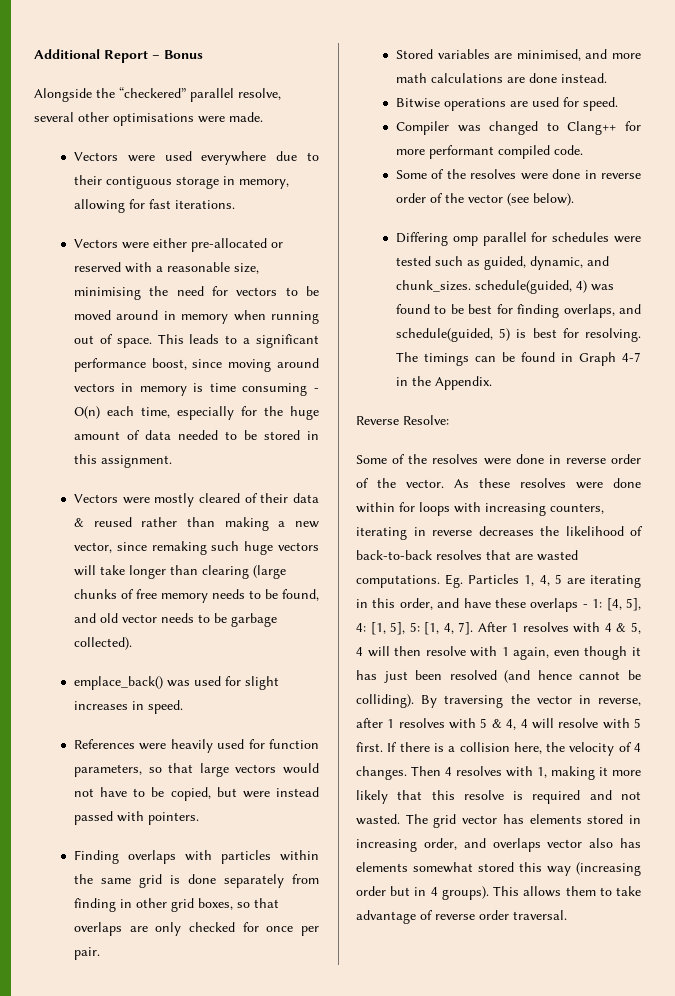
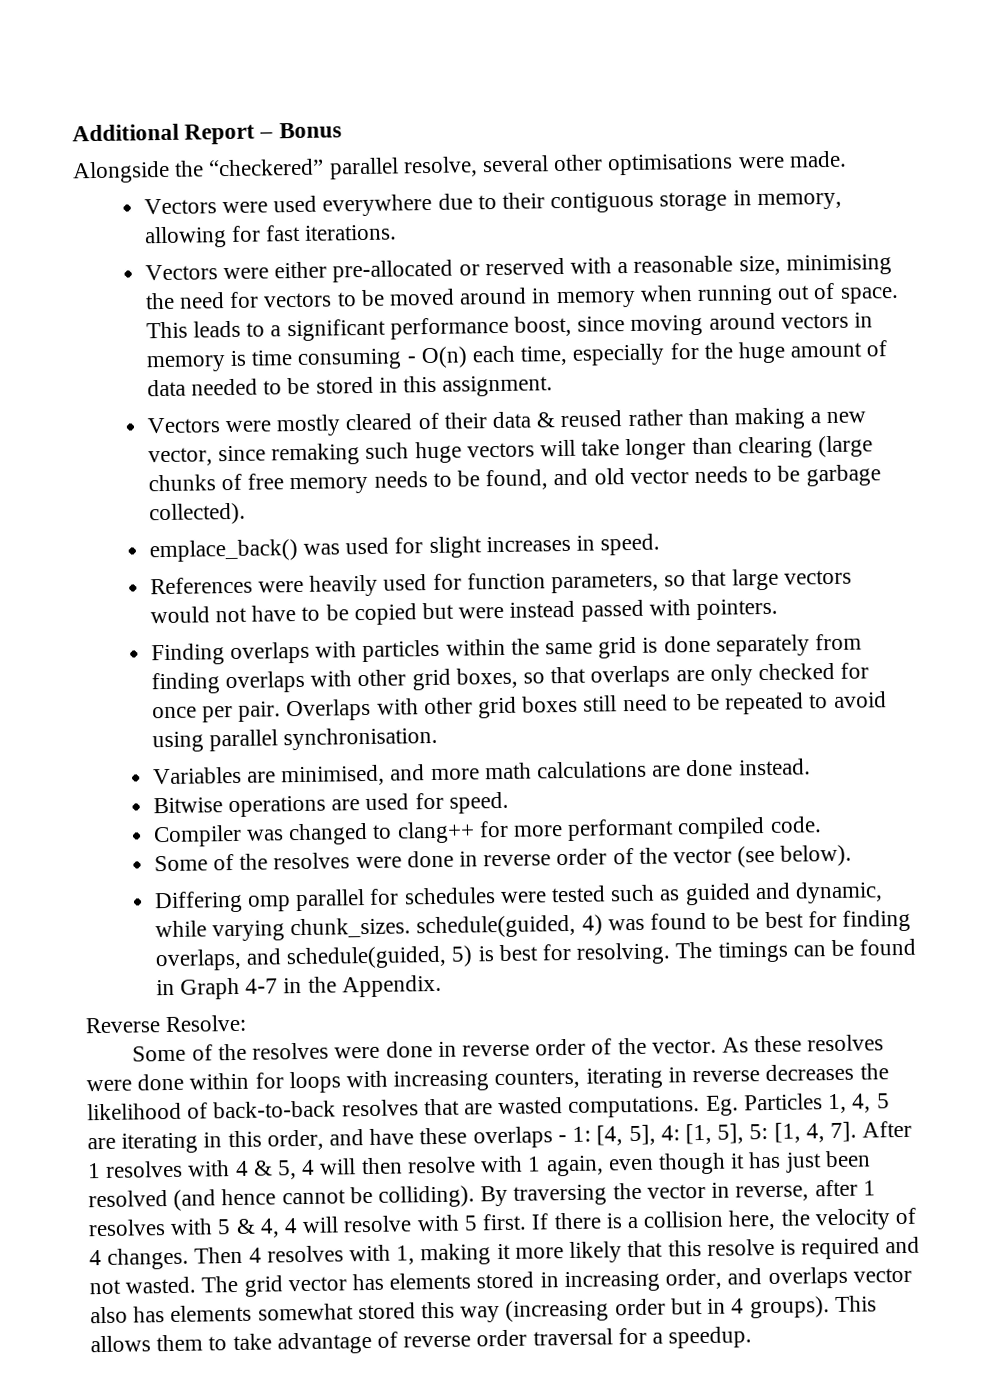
- References were heavily used for function parameters, so that large vectors would not have to be copied, but were instead passed with pointers.
+ References were heavily used for function parameters, so that large vectors would not have to be copied but were instead passed with pointers.
- Finding overlaps with particles within the same grid is done separately from finding in other grid boxes, so that overlaps are only checked for once per pair.
- Stored variables are minimised, and more math calculations are done instead.
+ Finding overlaps with particles within the same grid is done separately from finding overlaps with other grid boxes, so that overlaps are only checked for once per pair. Overlaps with other grid boxes still need to be repeated to avoid using parallel synchronisation.
+ Variables are minimised, and more math calculations are done instead.
- Compiler was changed to Clang++ for more performant compiled code.
+ Compiler was changed to clang++ for more performant compiled code.
- Differing omp parallel for schedules were tested such as guided, dynamic, and chunk_sizes. schedule(guided, 4) was found to be best for finding overlaps, and schedule(guided, 5) is best for resolving.
+ Differing omp parallel for schedules were tested such as guided and dynamic, while varying chunk_sizes. schedule(guided, 4) was found to be best for finding overlaps, and schedule(guided, 5) is best for resolving.
- This allows them to take advantage of reverse order traversal.
+ This allows them to take advantage of reverse order traversal for a speedup.

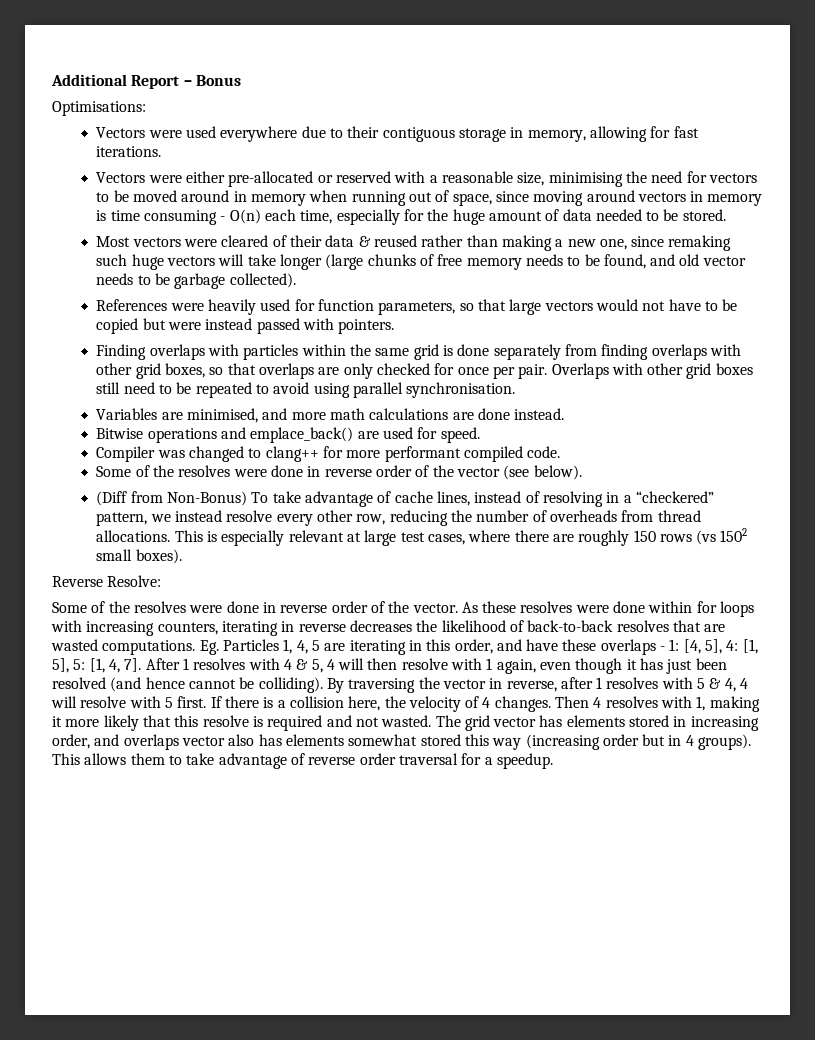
- Alongside the “checkered” parallel resolve, several other optimisations were made.
+ Optimisations:
- Vectors were either pre-allocated or reserved with a reasonable size, minimising the need for vectors to be moved around in memory when running out of space. This leads to a significant performance boost, since moving around vectors in memory is time consuming - O(n) each time, especially for the huge amount of data needed to be stored in this assignment.
- Vectors were mostly cleared of their data & reused rather than making a new vector, since remaking such huge vectors will take longer than clearing (large chunks of free memory needs to be found, and old vector needs to be garbage collected).
+ Vectors were either pre-allocated or reserved with a reasonable size, minimising the need for vectors to be moved around in memory when running out of space, since moving around vectors in memory is time consuming - O(n) each time, especially for the huge amount of data needed to be stored.
+ Most vectors were cleared of their data & reused rather than making a new one, since remaking such huge vectors will take longer (large chunks of free memory needs to be found, and old vector needs to be garbage collected).
- emplace_back() was used for slight increases in speed.
- Bitwise operations are used for speed.
+ Bitwise operations and emplace_back() are used for speed.
- Differing omp parallel for schedules were tested such as guided and dynamic, while varying chunk_sizes. schedule(guided, 4) was found to be best for finding overlaps, and schedule(guided, 5) is best for resolving. The timings can be found in Graph 4-7 in the Appendix.
+ (Diff from Non-Bonus) To take advantage of cache lines, instead of resolving in a “checkered” pattern, we instead resolve every other row, reducing the number of overheads from thread allocations. This is especially relevant at large test cases, where there are roughly 150 rows (vs 1502 small boxes).

